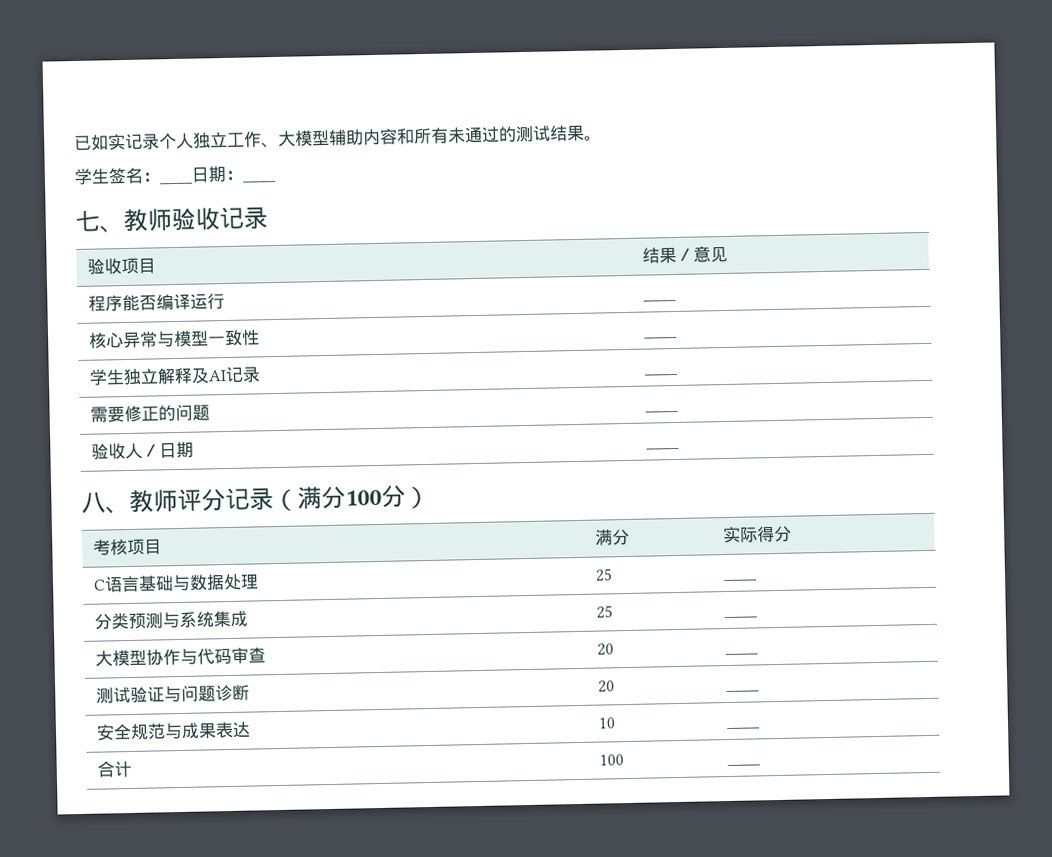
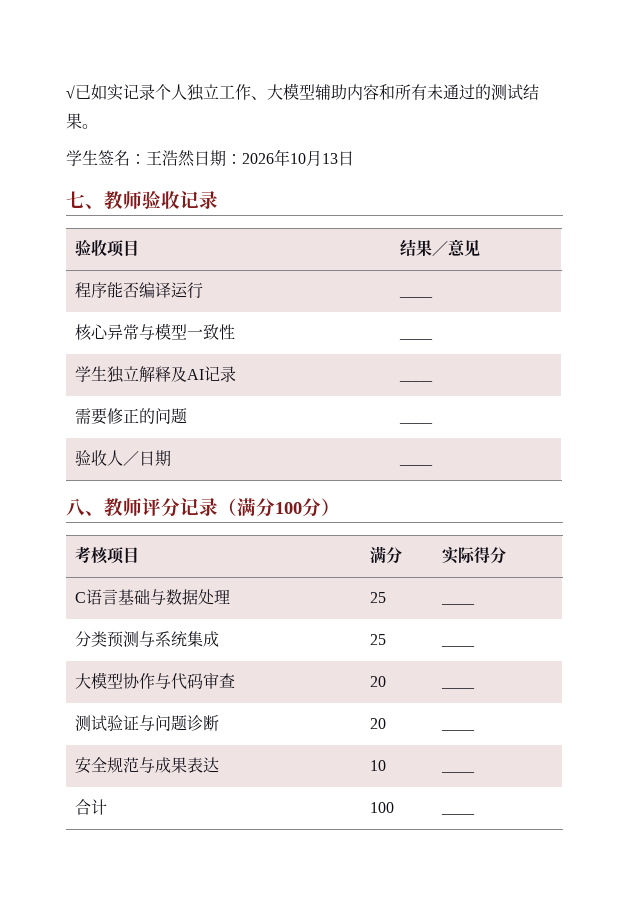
- 已如实记录个人独立工作、大模型辅助内容和所有未通过的测试结果。
+ √已如实记录个人独立工作、大模型辅助内容和所有未通过的测试结果。
- 学生签名：____日期：____
+ 学生签名：王浩然日期：2026年10月13日

